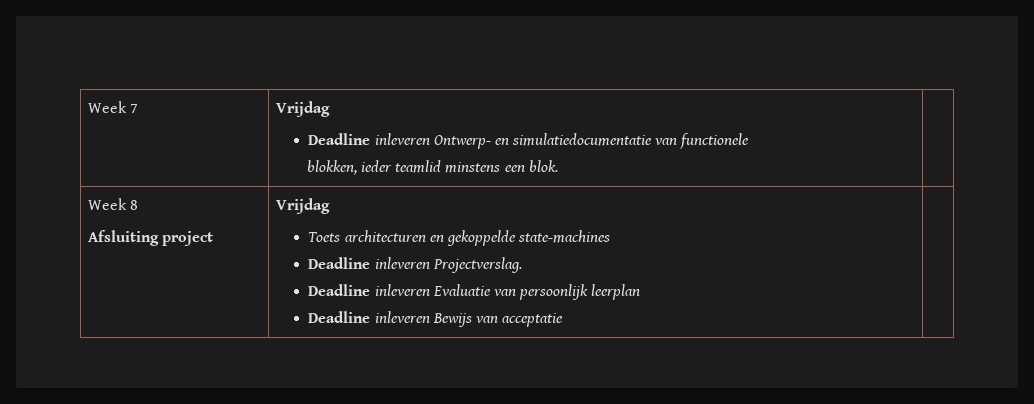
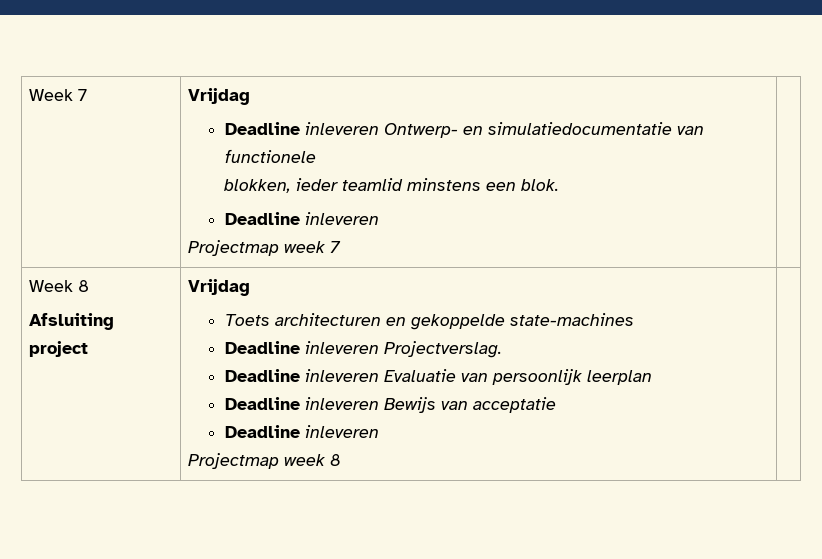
  Week 7 | Vrijdag
  Deadline inleveren Ontwerp- en simulatiedocumentatie van functionele
- blokken, ieder teamlid minstens een blok. |
+ blokken, ieder teamlid minstens een blok.
+ Deadline inleveren
+ Projectmap week 7 |
  Week 8
  Afsluiting project | Vrijdag
  Toets architecturen en gekoppelde state-machines
  Deadline inleveren Projectverslag.
  Deadline inleveren Evaluatie van persoonlijk leerplan
- Deadline inleveren Bewijs van acceptatie |
+ Deadline inleveren Bewijs van acceptatie
+ Deadline inleveren
+ Projectmap week 8 |

